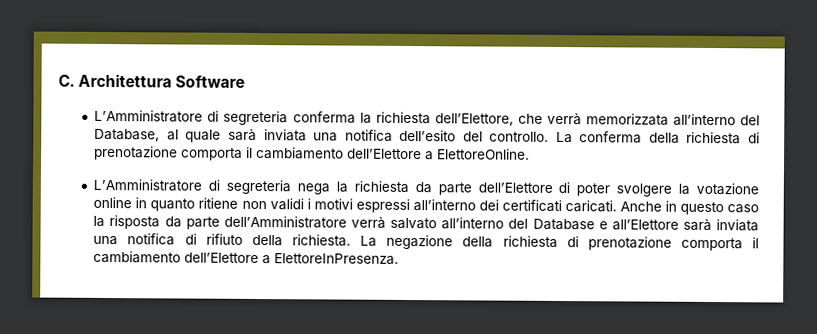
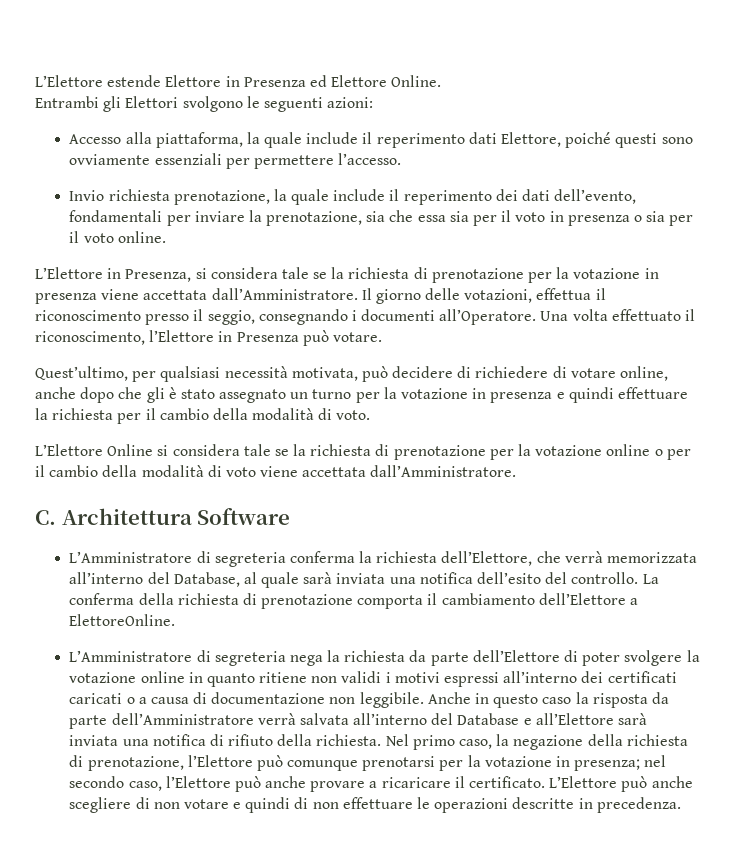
+ L’Elettore estende Elettore in Presenza ed Elettore Online.
+ Entrambi gli Elettori svolgono le seguenti azioni:
+ Accesso alla piattaforma, la quale include il reperimento dati Elettore, poiché questi sono ovviamente essenziali per permettere l’accesso.
+ Invio richiesta prenotazione, la quale include il reperimento dei dati dell’evento, fondamentali per inviare la prenotazione, sia che essa sia per il voto in presenza o sia per il voto online.
+ L’Elettore in Presenza, si considera tale se la richiesta di prenotazione per la votazione in presenza viene accettata dall’Amministratore. Il giorno delle votazioni, effettua il riconoscimento presso il seggio, consegnando i documenti all’Operatore. Una volta effettuato il riconoscimento, l’Elettore in Presenza può votare.
+ Quest’ultimo, per qualsiasi necessità motivata, può decidere di richiedere di votare online, anche dopo che gli è stato assegnato un turno per la votazione in presenza e quindi effettuare la richiesta per il cambio della modalità di voto.
+ L’Elettore Online si considera tale se la richiesta di prenotazione per la votazione online o per il cambio della modalità di voto viene accettata dall’Amministratore.
- L’Amministratore di segreteria nega la richiesta da parte dell’Elettore di poter svolgere la votazione online in quanto ritiene non validi i motivi espressi all’interno dei certificati caricati.
+ L’Amministratore di segreteria nega la richiesta da parte dell’Elettore di poter svolgere la votazione online in quanto ritiene non validi i motivi espressi all’interno dei certificati caricati o a causa di documentazione non leggibile.
- Anche in questo caso la risposta da parte dell’Amministratore verrà salvato all’interno del Database e all’Elettore sarà inviata una notifica di rifiuto della richiesta.
+ Anche in questo caso la risposta da parte dell’Amministratore verrà salvata all’interno del Database e all’Elettore sarà inviata una notifica di rifiuto della richiesta.
- La negazione della richiesta di prenotazione comporta il cambiamento dell’Elettore a ElettoreInPresenza.
+ Nel primo caso, la negazione della richiesta di prenotazione, l’Elettore può comunque prenotarsi per la votazione in presenza; nel secondo caso, l’Elettore può anche provare a ricaricare il certificato. L’Elettore può anche scegliere di non votare e quindi di non effettuare le operazioni descritte in precedenza.

